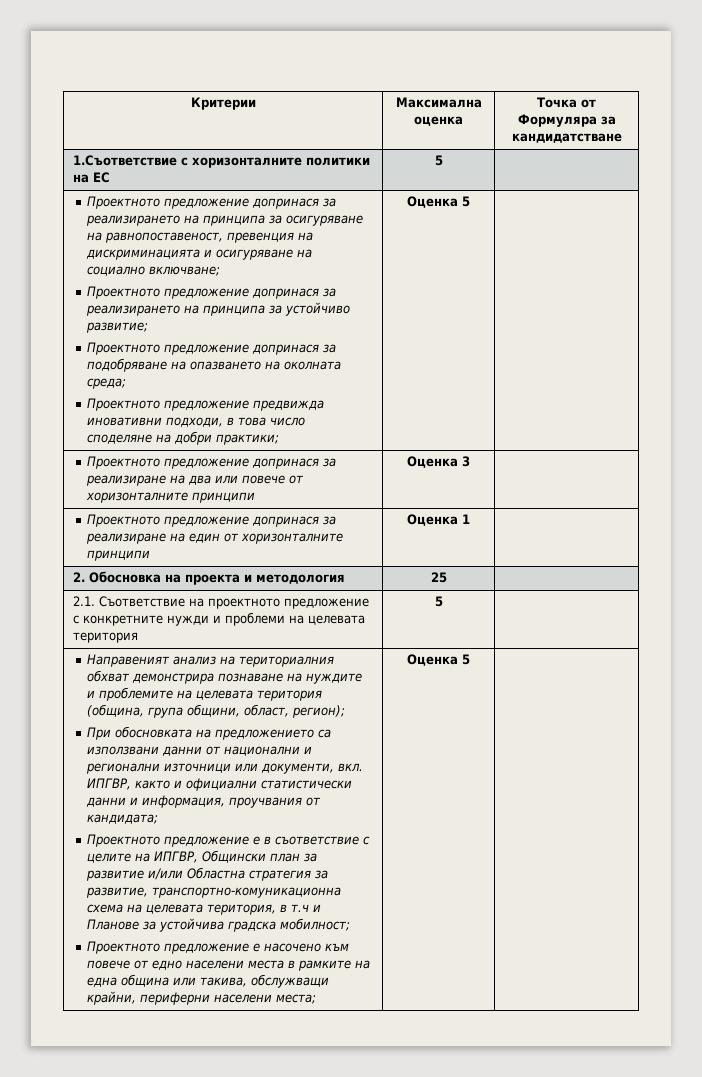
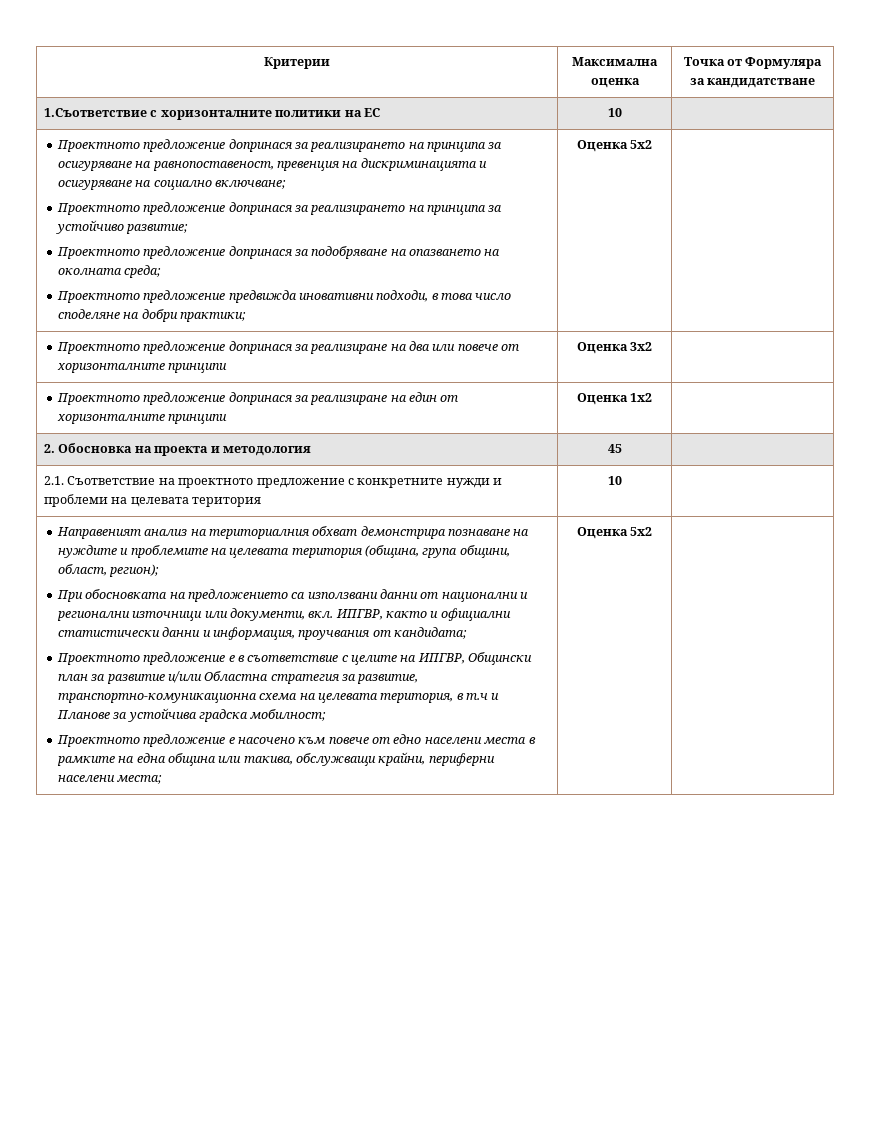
- 1.Съответствие с хоризонталните политики на ЕС | 5 |
+ 1.Съответствие с хоризонталните политики на ЕС | 10 |
- Проектното предложение предвижда иновативни подходи, в това число споделяне на добри практики; | Оценка 5
+ Проектното предложение предвижда иновативни подходи, в това число споделяне на добри практики; | Оценка 5x2
- Проектното предложение допринася за реализиране на два или повече от хоризонталните принципи | Оценка 3 |
+ Проектното предложение допринася за реализиране на два или повече от хоризонталните принципи | Оценка 3x2 |
- Проектното предложение допринася за реализиране на един от хоризонталните принципи | Оценка 1 |
+ Проектното предложение допринася за реализиране на един от хоризонталните принципи | Оценка 1x2 |
- 2. Обосновка на проекта и методология | 25 |
+ 2. Обосновка на проекта и методология | 45 |
- 2.1. Съответствие на проектното предложение с конкретните нужди и проблеми на целевата територия | 5 |
+ 2.1. Съответствие на проектното предложение с конкретните нужди и проблеми на целевата територия | 10 |
- Проектното предложение е насочено към повече от едно населени места в рамките на една община или такива, обслужващи крайни, периферни населени места; | Оценка 5
+ Проектното предложение е насочено към повече от едно населени места в рамките на една община или такива, обслужващи крайни, периферни населени места; | Оценка 5x2

